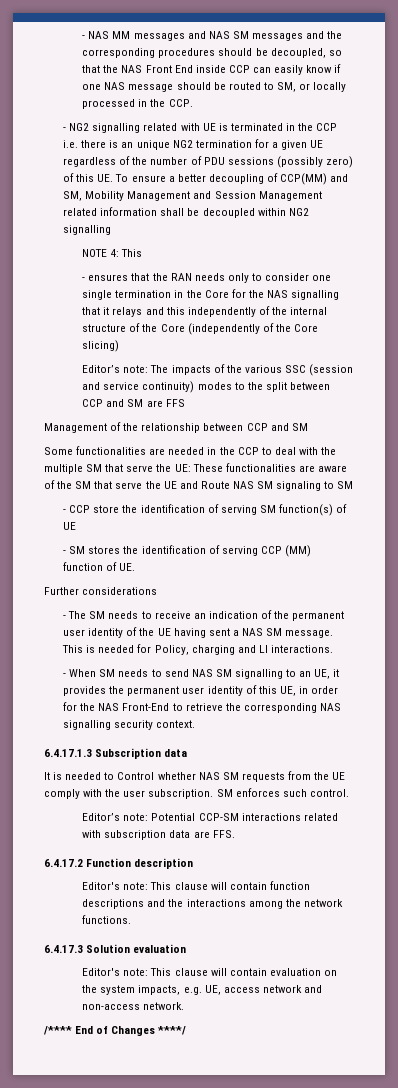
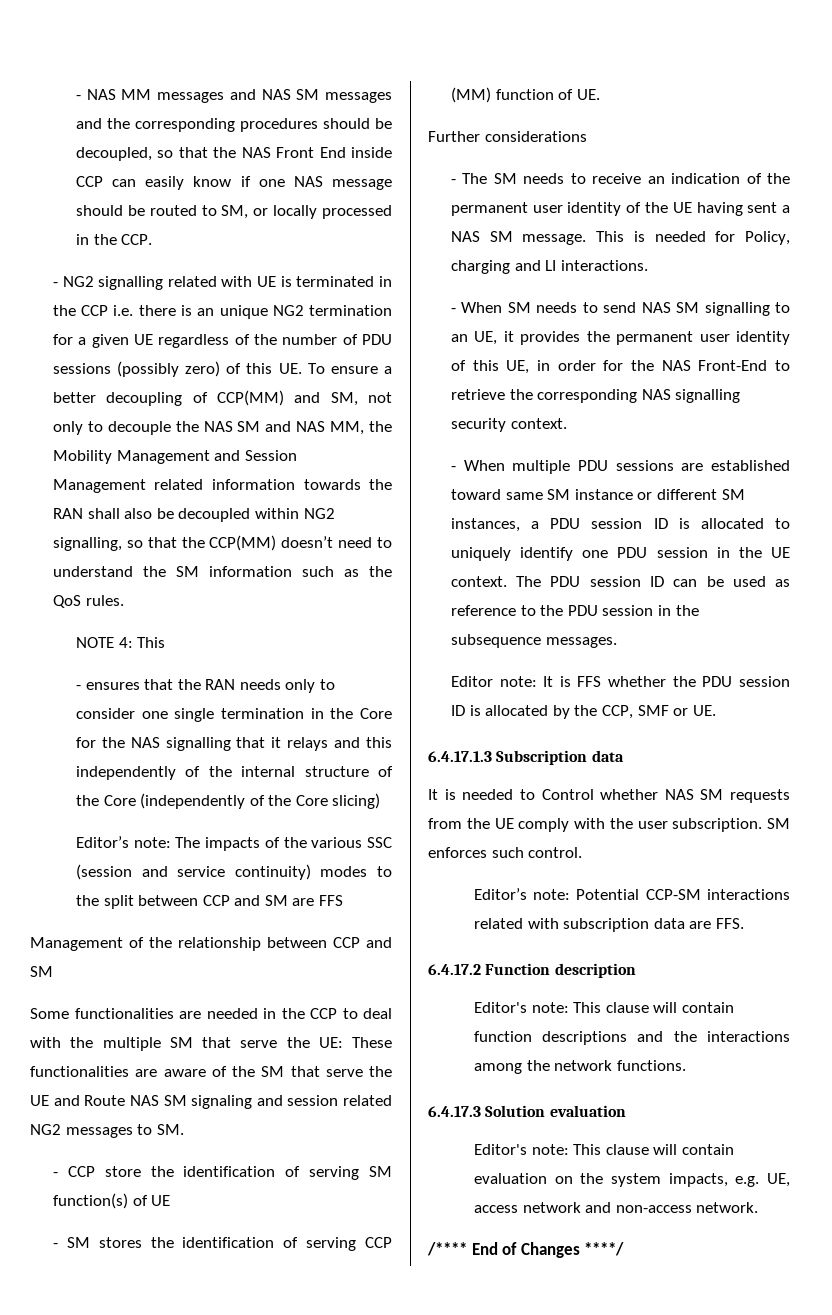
- - NG2 signalling related with UE is terminated in the CCP i.e. there is an unique NG2 termination for a given UE regardless of the number of PDU sessions (possibly zero) of this UE. To ensure a better decoupling of CCP(MM) and SM, Mobility Management and Session Management related information shall be decoupled within NG2 signalling
+ - NG2 signalling related with UE is terminated in the CCP i.e. there is an unique NG2 termination for a given UE regardless of the number of PDU sessions (possibly zero) of this UE. To ensure a better decoupling of CCP(MM) and SM, not only to decouple the NAS SM and NAS MM, the Mobility Management and Session Management related information towards the RAN shall also be decoupled within NG2 signalling, so that the CCP(MM) doesn’t need to understand the SM information such as the QoS rules.
- Some functionalities are needed in the CCP to deal with the multiple SM that serve the UE: These functionalities are aware of the SM that serve the UE and Route NAS SM signaling to SM
+ Some functionalities are needed in the CCP to deal with the multiple SM that serve the UE: These functionalities are aware of the SM that serve the UE and Route NAS SM signaling and session related NG2 messages to SM.
+ - When multiple PDU sessions are established toward same SM instance or different SM instances, a PDU session ID is allocated to uniquely identify one PDU session in the UE context. The PDU session ID can be used as reference to the PDU session in the subsequence messages.
+ Editor note: It is FFS whether the PDU session ID is allocated by the CCP, SMF or UE.

